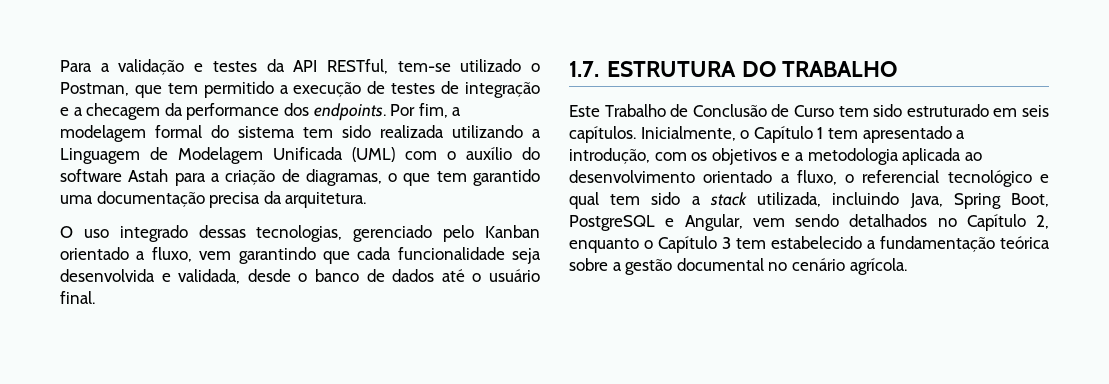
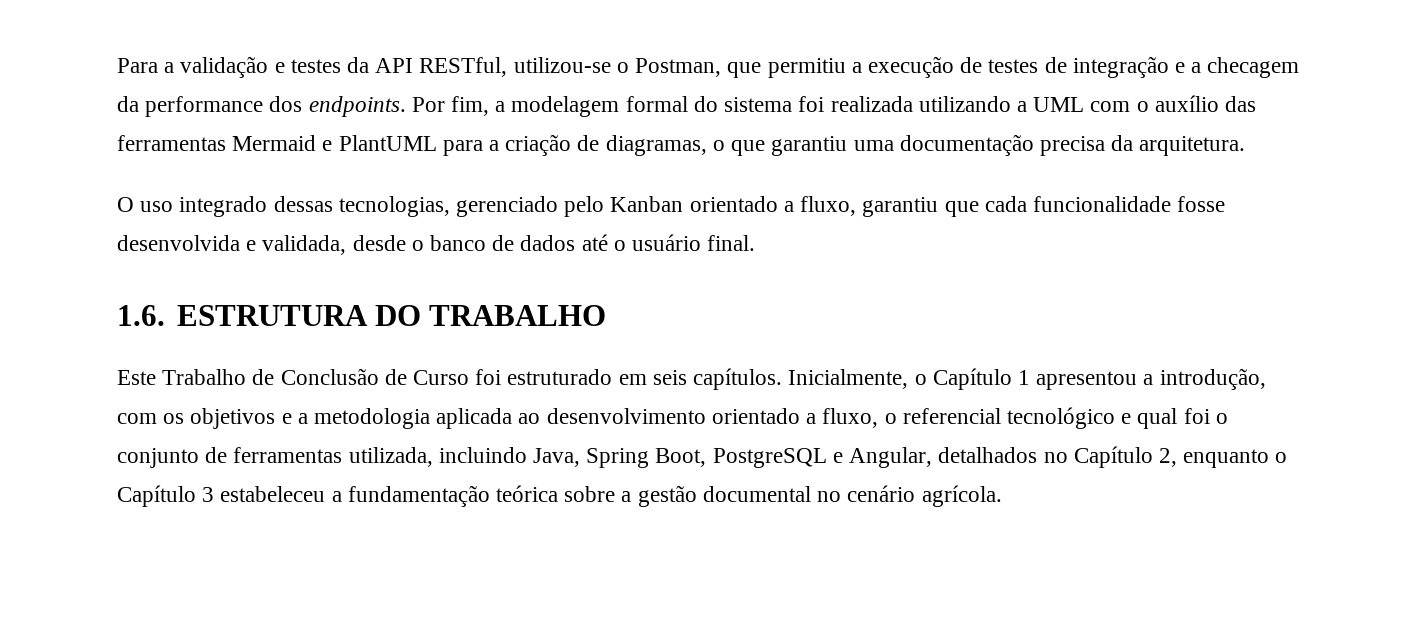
- Para a validação e testes da API RESTful, tem-se utilizado o Postman, que tem permitido a execução de testes de integração e a checagem da performance dos endpoints.
+ Para a validação e testes da API RESTful, utilizou-se o Postman, que permitiu a execução de testes de integração e a checagem da performance dos endpoints.
- Por fim, a modelagem formal do sistema tem sido realizada utilizando a Linguagem de Modelagem Unificada (UML) com o auxílio do software Astah para a criação de diagramas, o que tem garantido uma documentação precisa da arquitetura.
+ Por fim, a modelagem formal do sistema foi realizada utilizando a UML com o auxílio das ferramentas Mermaid e PlantUML para a criação de diagramas, o que garantiu uma documentação precisa da arquitetura.
- O uso integrado dessas tecnologias, gerenciado pelo Kanban orientado a fluxo, vem garantindo que cada funcionalidade seja desenvolvida e validada, desde o banco de dados até o usuário final.
+ O uso integrado dessas tecnologias, gerenciado pelo Kanban orientado a fluxo, garantiu que cada funcionalidade fosse desenvolvida e validada, desde o banco de dados até o usuário final.
- 1.7. ESTRUTURA DO TRABALHO
+ 1.6. ESTRUTURA DO TRABALHO
- Este Trabalho de Conclusão de Curso tem sido estruturado em seis capítulos.
+ Este Trabalho de Conclusão de Curso foi estruturado em seis capítulos.
- Inicialmente, o Capítulo 1 tem apresentado a introdução, com os objetivos e a metodologia aplicada ao desenvolvimento orientado a fluxo, o referencial tecnológico e qual tem sido a stack utilizada, incluindo Java, Spring Boot, PostgreSQL e Angular, vem sendo detalhados no Capítulo 2, enquanto o Capítulo 3 tem estabelecido a fundamentação teórica sobre a gestão documental no cenário agrícola.
+ Inicialmente, o Capítulo 1 apresentou a introdução, com os objetivos e a metodologia aplicada ao desenvolvimento orientado a fluxo, o referencial tecnológico e qual foi o conjunto de ferramentas utilizada, incluindo Java, Spring Boot, PostgreSQL e Angular, detalhados no Capítulo 2, enquanto o Capítulo 3 estabeleceu a fundamentação teórica sobre a gestão documental no cenário agrícola.

